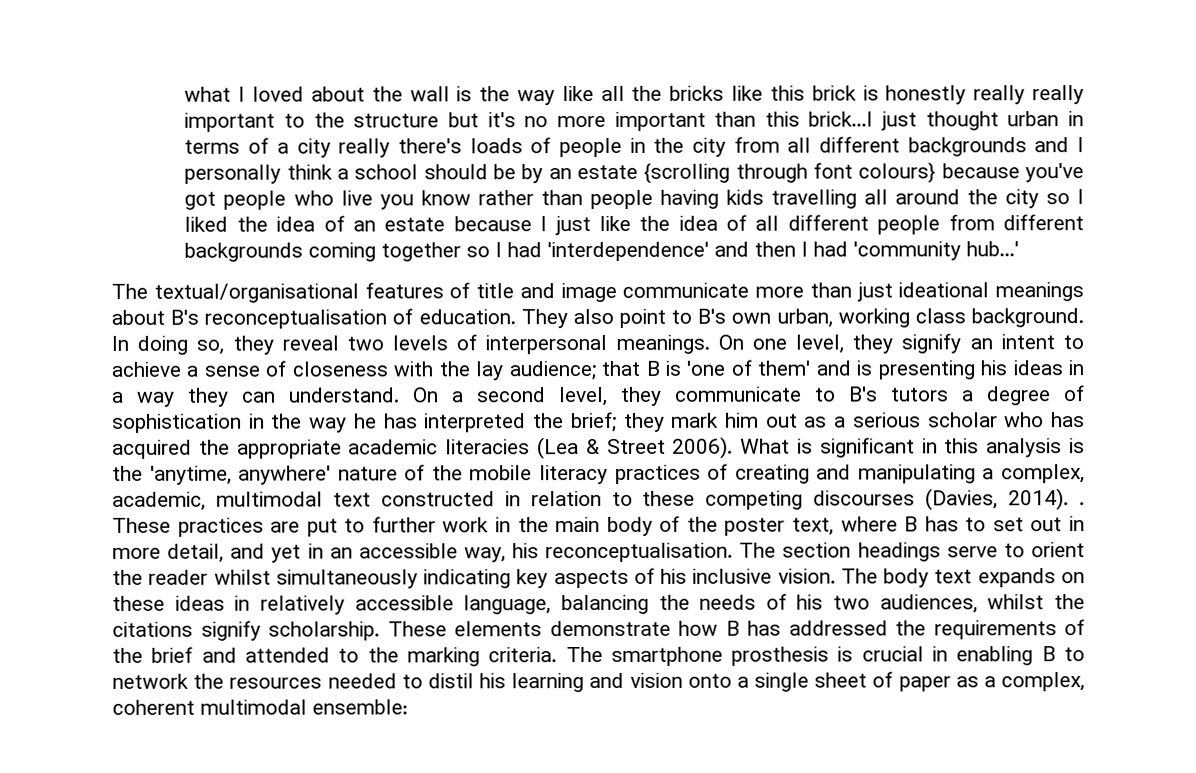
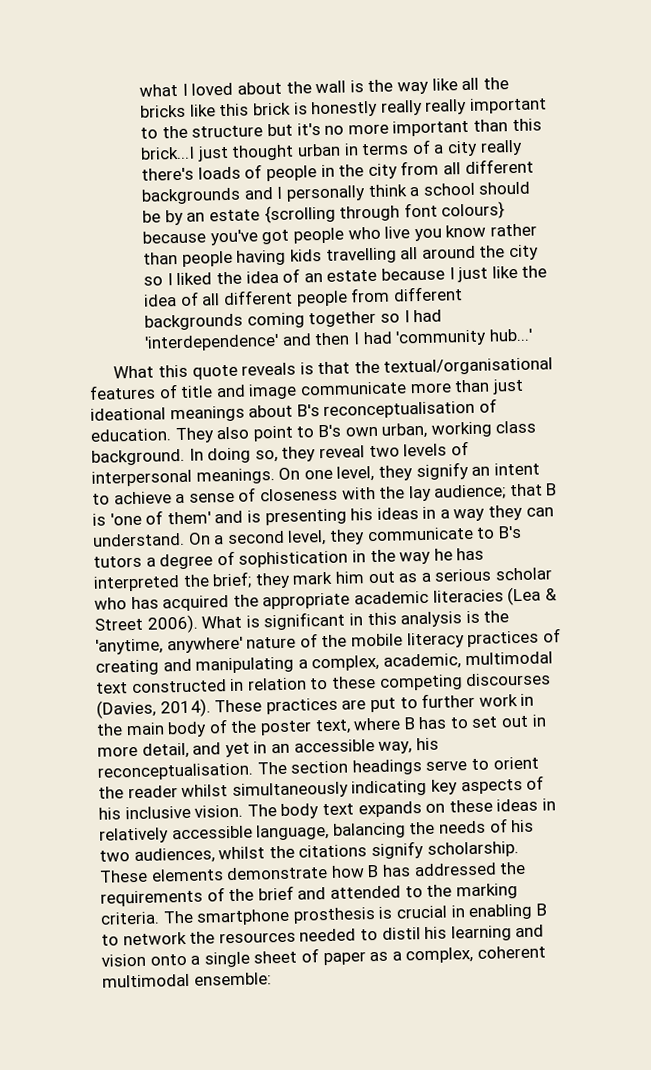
- The textual/organisational features of title and image communicate more than just ideational meanings about B's reconceptualisation of education.
+ What this quote reveals is that the textual/organisational features of title and image communicate more than just ideational meanings about B's reconceptualisation of education.
- What is significant in this analysis is the 'anytime, anywhere' nature of the mobile literacy practices of creating and manipulating a complex, academic, multimodal text constructed in relation to these competing discourses (Davies, 2014). .
+ What is significant in this analysis is the 'anytime, anywhere' nature of the mobile literacy practices of creating and manipulating a complex, academic, multimodal text constructed in relation to these competing discourses (Davies, 2014).

